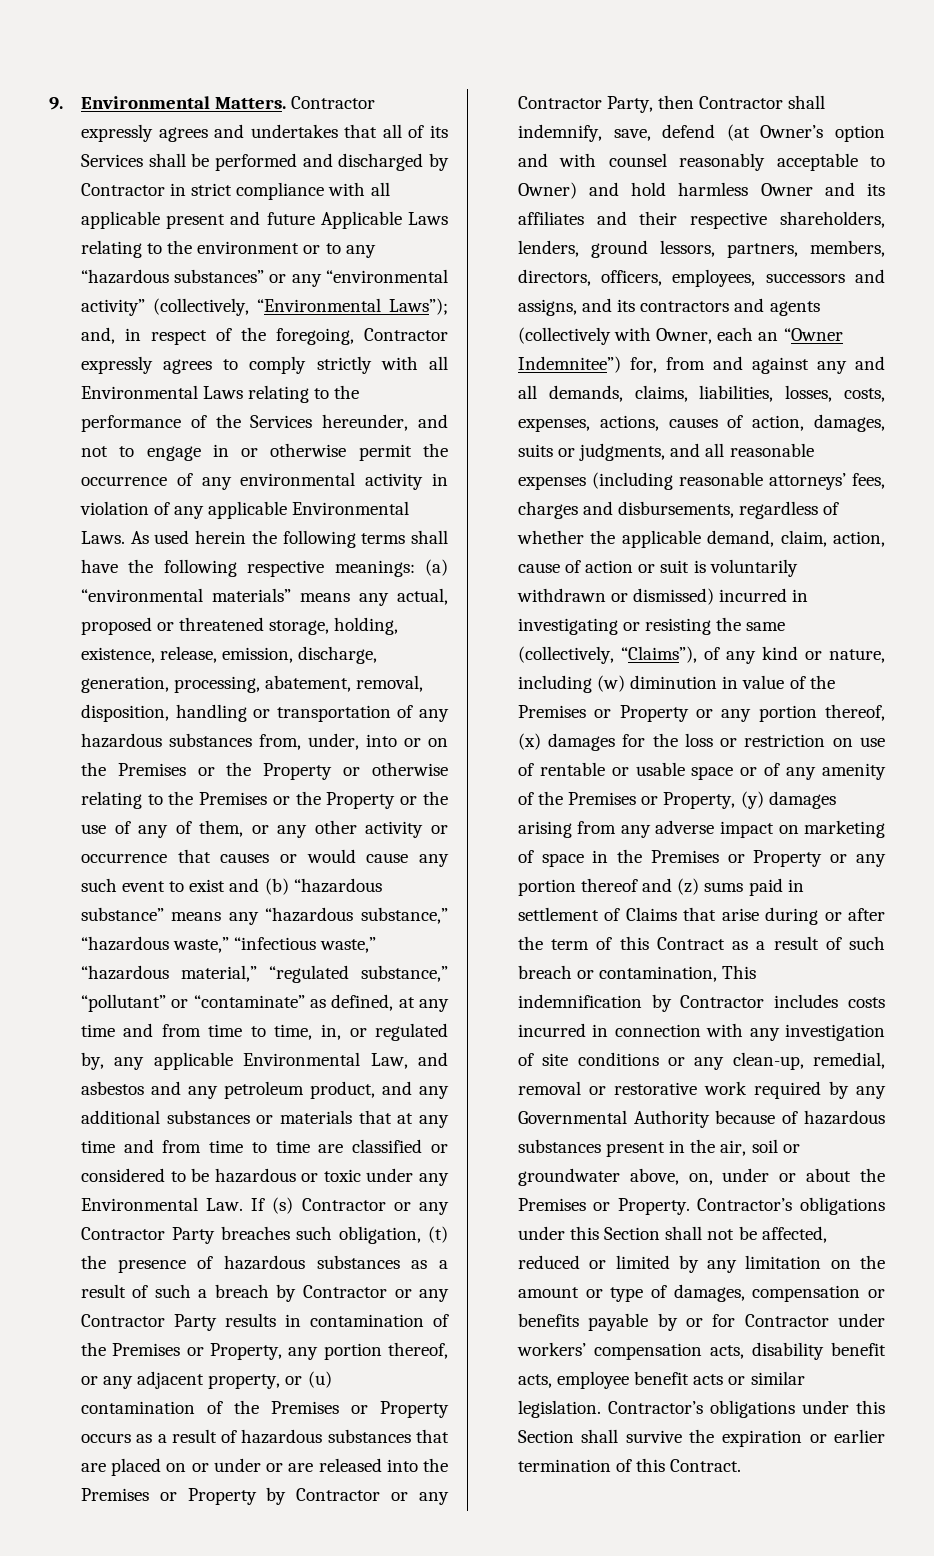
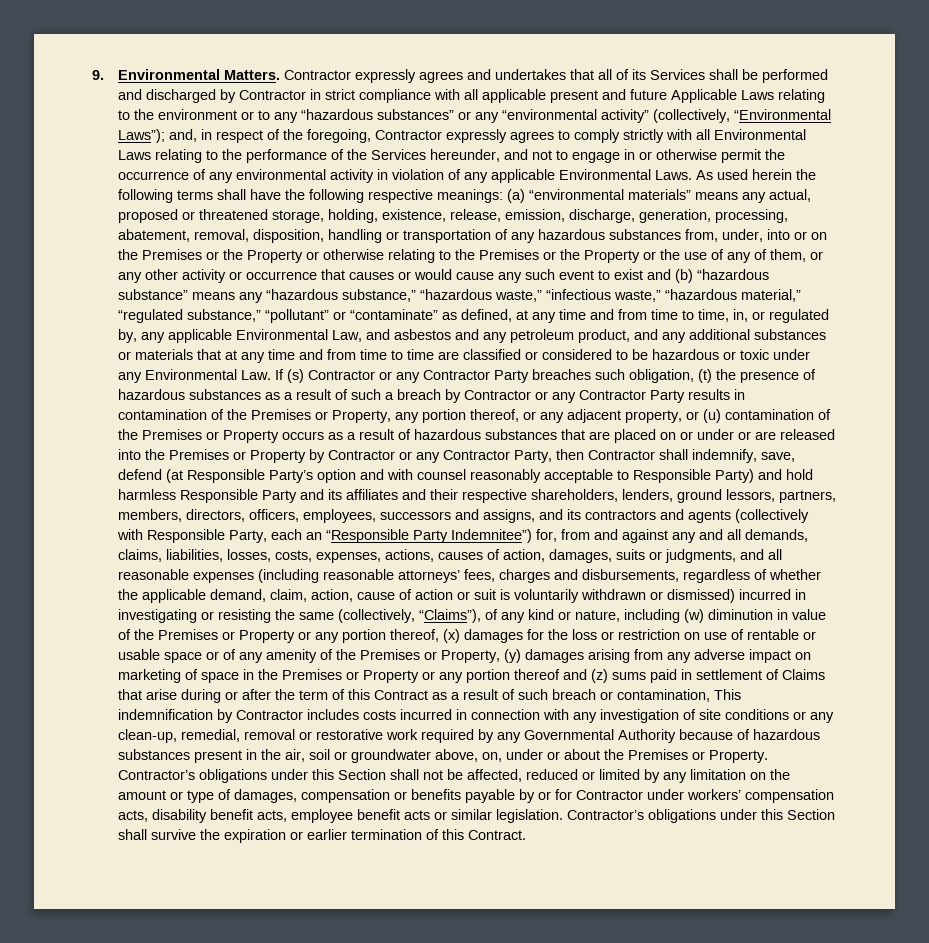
- (a) “environmental materials” means any actual, proposed or threatened storage, holding, existence, release, emission, discharge, generation, processing, abatement, removal, disposition, handling or transportation of any hazardous substances from, under, into or on the Premises or the Property or otherwise relating to the Premises or the Property or the use of any of them, or any other activity or occurrence that causes or would cause any such event to exist and (b) “hazardous substance” means any “hazardous substance,” “hazardous waste,” “infectious waste,” “hazardous material,” “regulated substance,” “pollutant” or “contaminate” as defined, at any time and from time to time, in, or regulated by, any applicable Environmental Law, and asbestos and any petroleum product, and any additional substances or materials that at any time and from time to time are classified or considered to be hazardous or toxic under any Environmental Law. If (s) Contractor or any Contractor Party breaches such obligation, (t) the presence of hazardous substances as a result of such a breach by Contractor or any Contractor Party results in contamination of the Premises or Property, any portion thereof, or any adjacent property, or (u) contamination of the Premises or Property occurs as a result of hazardous substances that are placed on or under or are released into the Premises or Property by Contractor or any Contractor Party, then Contractor shall indemnify, save, defend (at Owner’s option and with counsel reasonably acceptable to Owner) and hold harmless Owner and its affiliates and their respective shareholders, lenders, ground lessors, partners, members, directors, officers, employees, successors and assigns, and its contractors and agents (collectively with Owner, each an “Owner Indemnitee”) for, from and against any and all demands, claims, liabilities, losses, costs, expenses, actions, causes of action, damages, suits or judgments, and all reasonable expenses (including reasonable attorneys’ fees, charges and disbursements, regardless of whether the applicable demand, claim, action, cause of action or suit is voluntarily withdrawn or dismissed) incurred in investigating or resisting the same (collectively, “Claims”), of any kind or nature, including (w) diminution in value of the Premises or Property or any portion thereof, (x) damages for the loss or restriction on use of rentable or usable space or of any amenity of the Premises or Property, (y) damages arising from any adverse impact on marketing of space in the Premises or Property or any portion thereof and (z) sums paid in settlement of Claims that arise during or after the term of this Contract as a result of such breach or contamination, This indemnification by Contractor includes costs incurred in connection with any investigation of site conditions or any clean-up, remedial, removal or restorative work required by any Governmental Authority because of hazardous substances present in the air, soil or groundwater above, on, under or about the Premises or Property.
+ (a) “environmental materials” means any actual, proposed or threatened storage, holding, existence, release, emission, discharge, generation, processing, abatement, removal, disposition, handling or transportation of any hazardous substances from, under, into or on the Premises or the Property or otherwise relating to the Premises or the Property or the use of any of them, or any other activity or occurrence that causes or would cause any such event to exist and (b) “hazardous substance” means any “hazardous substance,” “hazardous waste,” “infectious waste,” “hazardous material,” “regulated substance,” “pollutant” or “contaminate” as defined, at any time and from time to time, in, or regulated by, any applicable Environmental Law, and asbestos and any petroleum product, and any additional substances or materials that at any time and from time to time are classified or considered to be hazardous or toxic under any Environmental Law. If (s) Contractor or any Contractor Party breaches such obligation, (t) the presence of hazardous substances as a result of such a breach by Contractor or any Contractor Party results in contamination of the Premises or Property, any portion thereof, or any adjacent property, or (u) contamination of the Premises or Property occurs as a result of hazardous substances that are placed on or under or are released into the Premises or Property by Contractor or any Contractor Party, then Contractor shall indemnify, save, defend (at Responsible Party’s option and with counsel reasonably acceptable to Responsible Party) and hold harmless Responsible Party and its affiliates and their respective shareholders, lenders, ground lessors, partners, members, directors, officers, employees, successors and assigns, and its contractors and agents (collectively with Responsible Party, each an “Responsible Party Indemnitee”) for, from and against any and all demands, claims, liabilities, losses, costs, expenses, actions, causes of action, damages, suits or judgments, and all reasonable expenses (including reasonable attorneys’ fees, charges and disbursements, regardless of whether the applicable demand, claim, action, cause of action or suit is voluntarily withdrawn or dismissed) incurred in investigating or resisting the same (collectively, “Claims”), of any kind or nature, including (w) diminution in value of the Premises or Property or any portion thereof, (x) damages for the loss or restriction on use of rentable or usable space or of any amenity of the Premises or Property, (y) damages arising from any adverse impact on marketing of space in the Premises or Property or any portion thereof and (z) sums paid in settlement of Claims that arise during or after the term of this Contract as a result of such breach or contamination, This indemnification by Contractor includes costs incurred in connection with any investigation of site conditions or any clean-up, remedial, removal or restorative work required by any Governmental Authority because of hazardous substances present in the air, soil or groundwater above, on, under or about the Premises or Property.

